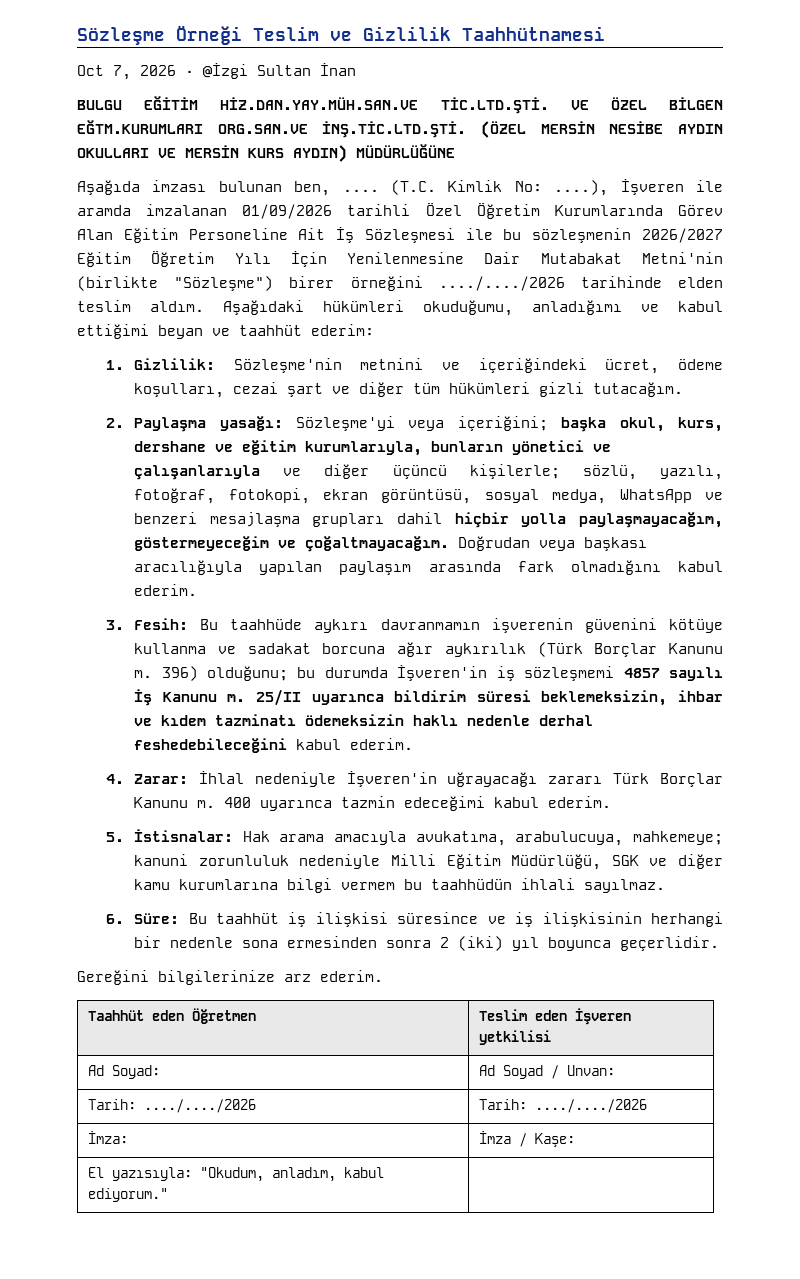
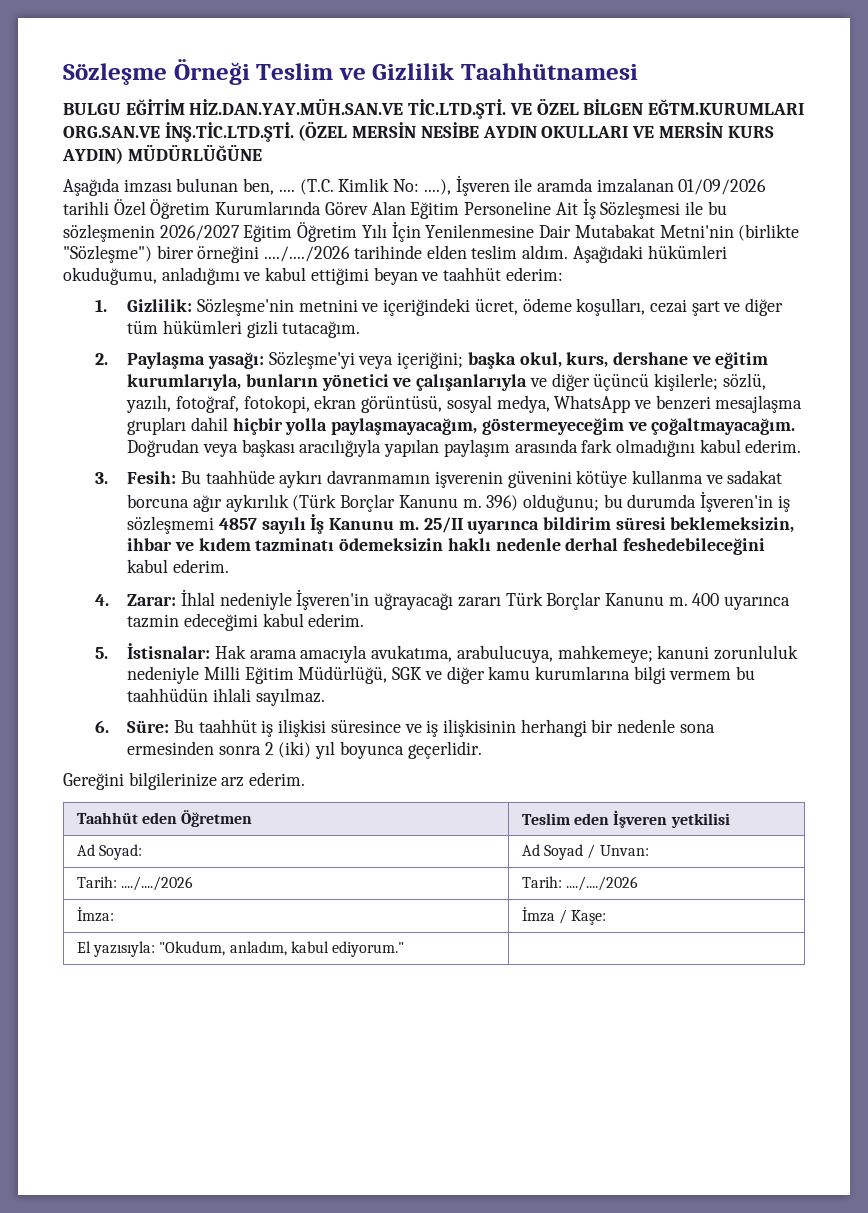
- Oct 7, 2026 · @İzgi Sultan İnan

